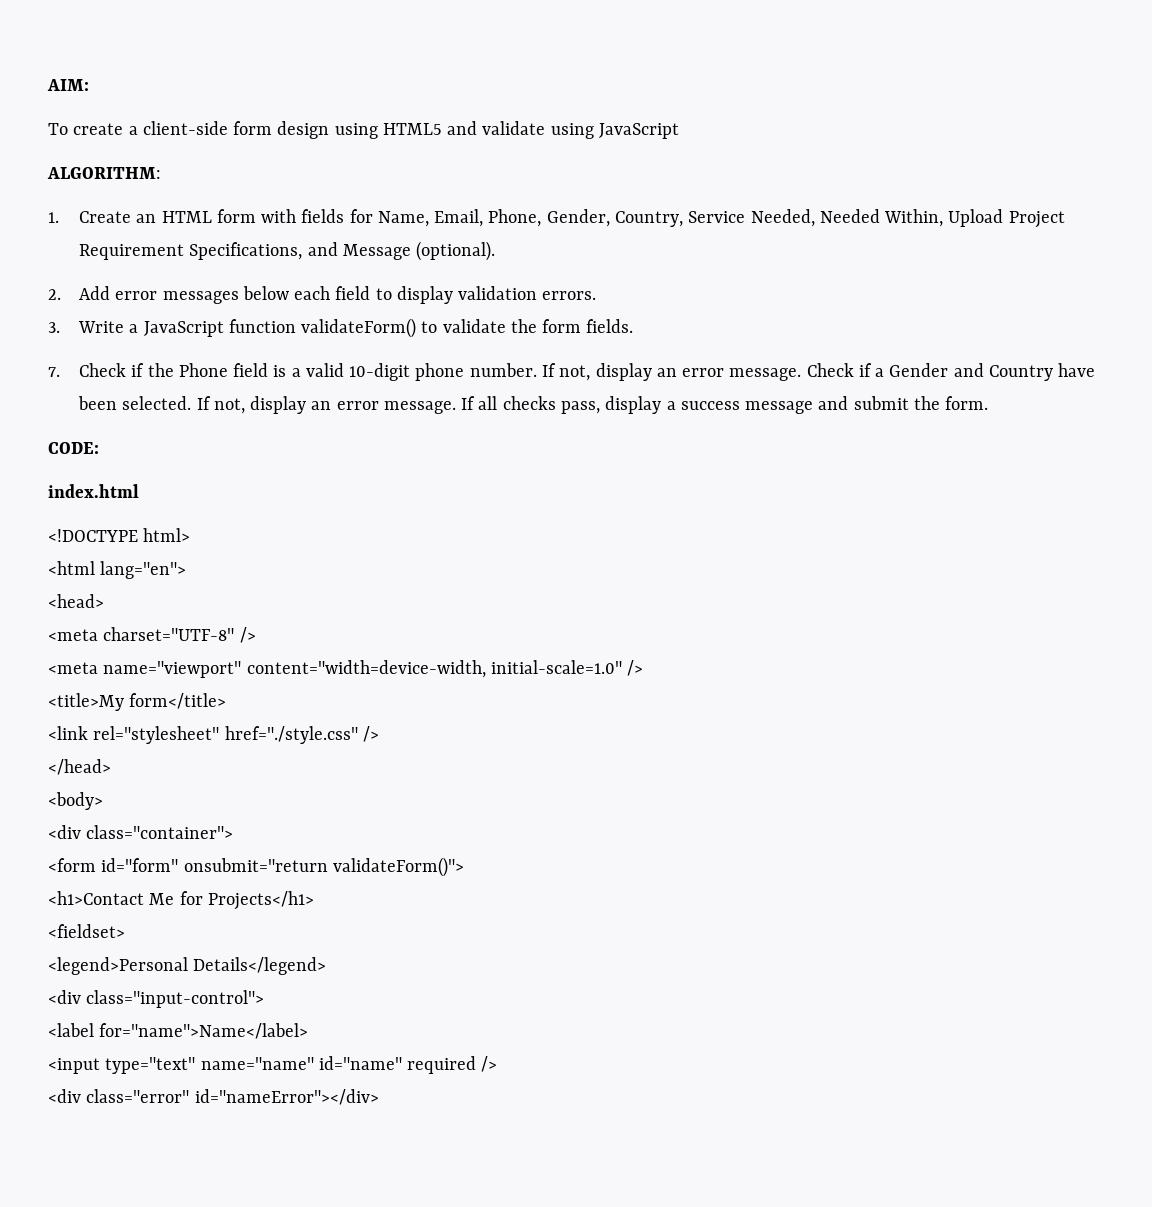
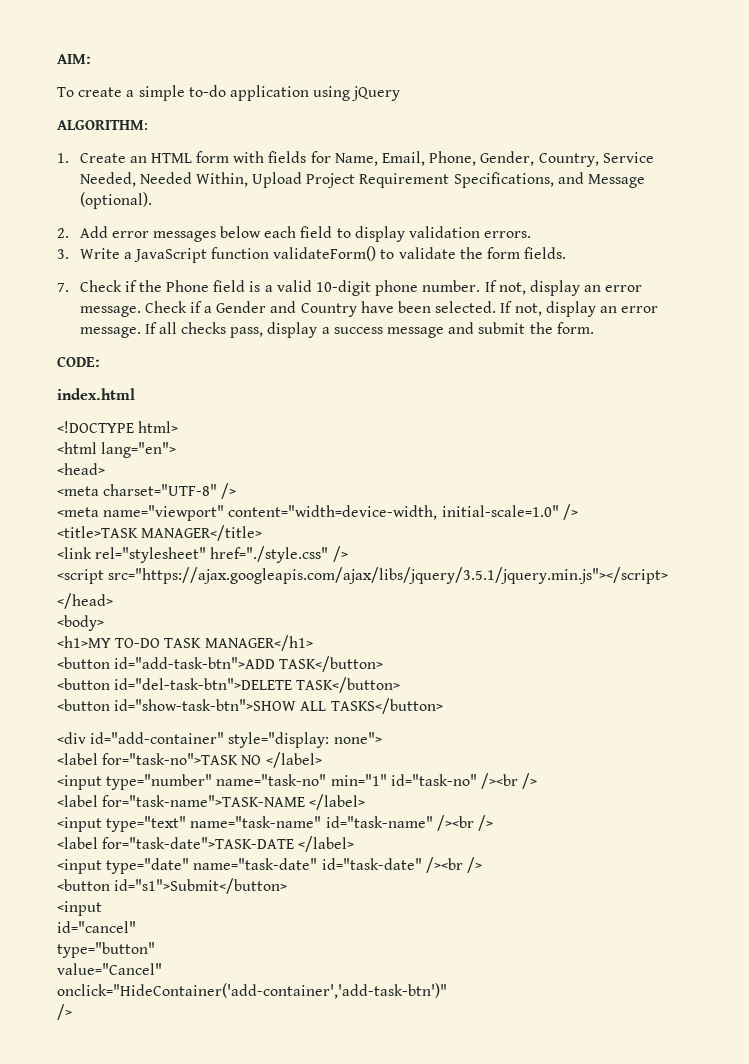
- To create a client-side form design using HTML5 and validate using JavaScript
+ To create a simple to-do application using jQuery
- <title>My form</title>
+ <title>TASK MANAGER</title>
+ <script src="https://ajax.googleapis.com/ajax/libs/jquery/3.5.1/jquery.min.js"></script>
- <div class="container">
- <form id="form" onsubmit="return validateForm()">
- <h1>Contact Me for Projects</h1>
- <fieldset>
- <legend>Personal Details</legend>
- <div class="input-control">
- <label for="name">Name</label>
- <input type="text" name="name" id="name" required />
- <div class="error" id="nameError"></div>
+ <h1>MY TO-DO TASK MANAGER</h1>
+ <button id="add-task-btn">ADD TASK</button>
+ <button id="del-task-btn">DELETE TASK</button>
+ <button id="show-task-btn">SHOW ALL TASKS</button>
+ <div id="add-container" style="display: none">
+ <label for="task-no">TASK NO </label>
+ <input type="number" name="task-no" min="1" id="task-no" /><br />
+ <label for="task-name">TASK-NAME </label>
+ <input type="text" name="task-name" id="task-name" /><br />
+ <label for="task-date">TASK-DATE </label>
+ <input type="date" name="task-date" id="task-date" /><br />
+ <button id="s1">Submit</button>
+ <input
+ id="cancel"
+ type="button"
+ value="Cancel"
+ onclick="HideContainer('add-container','add-task-btn')"
+ />

